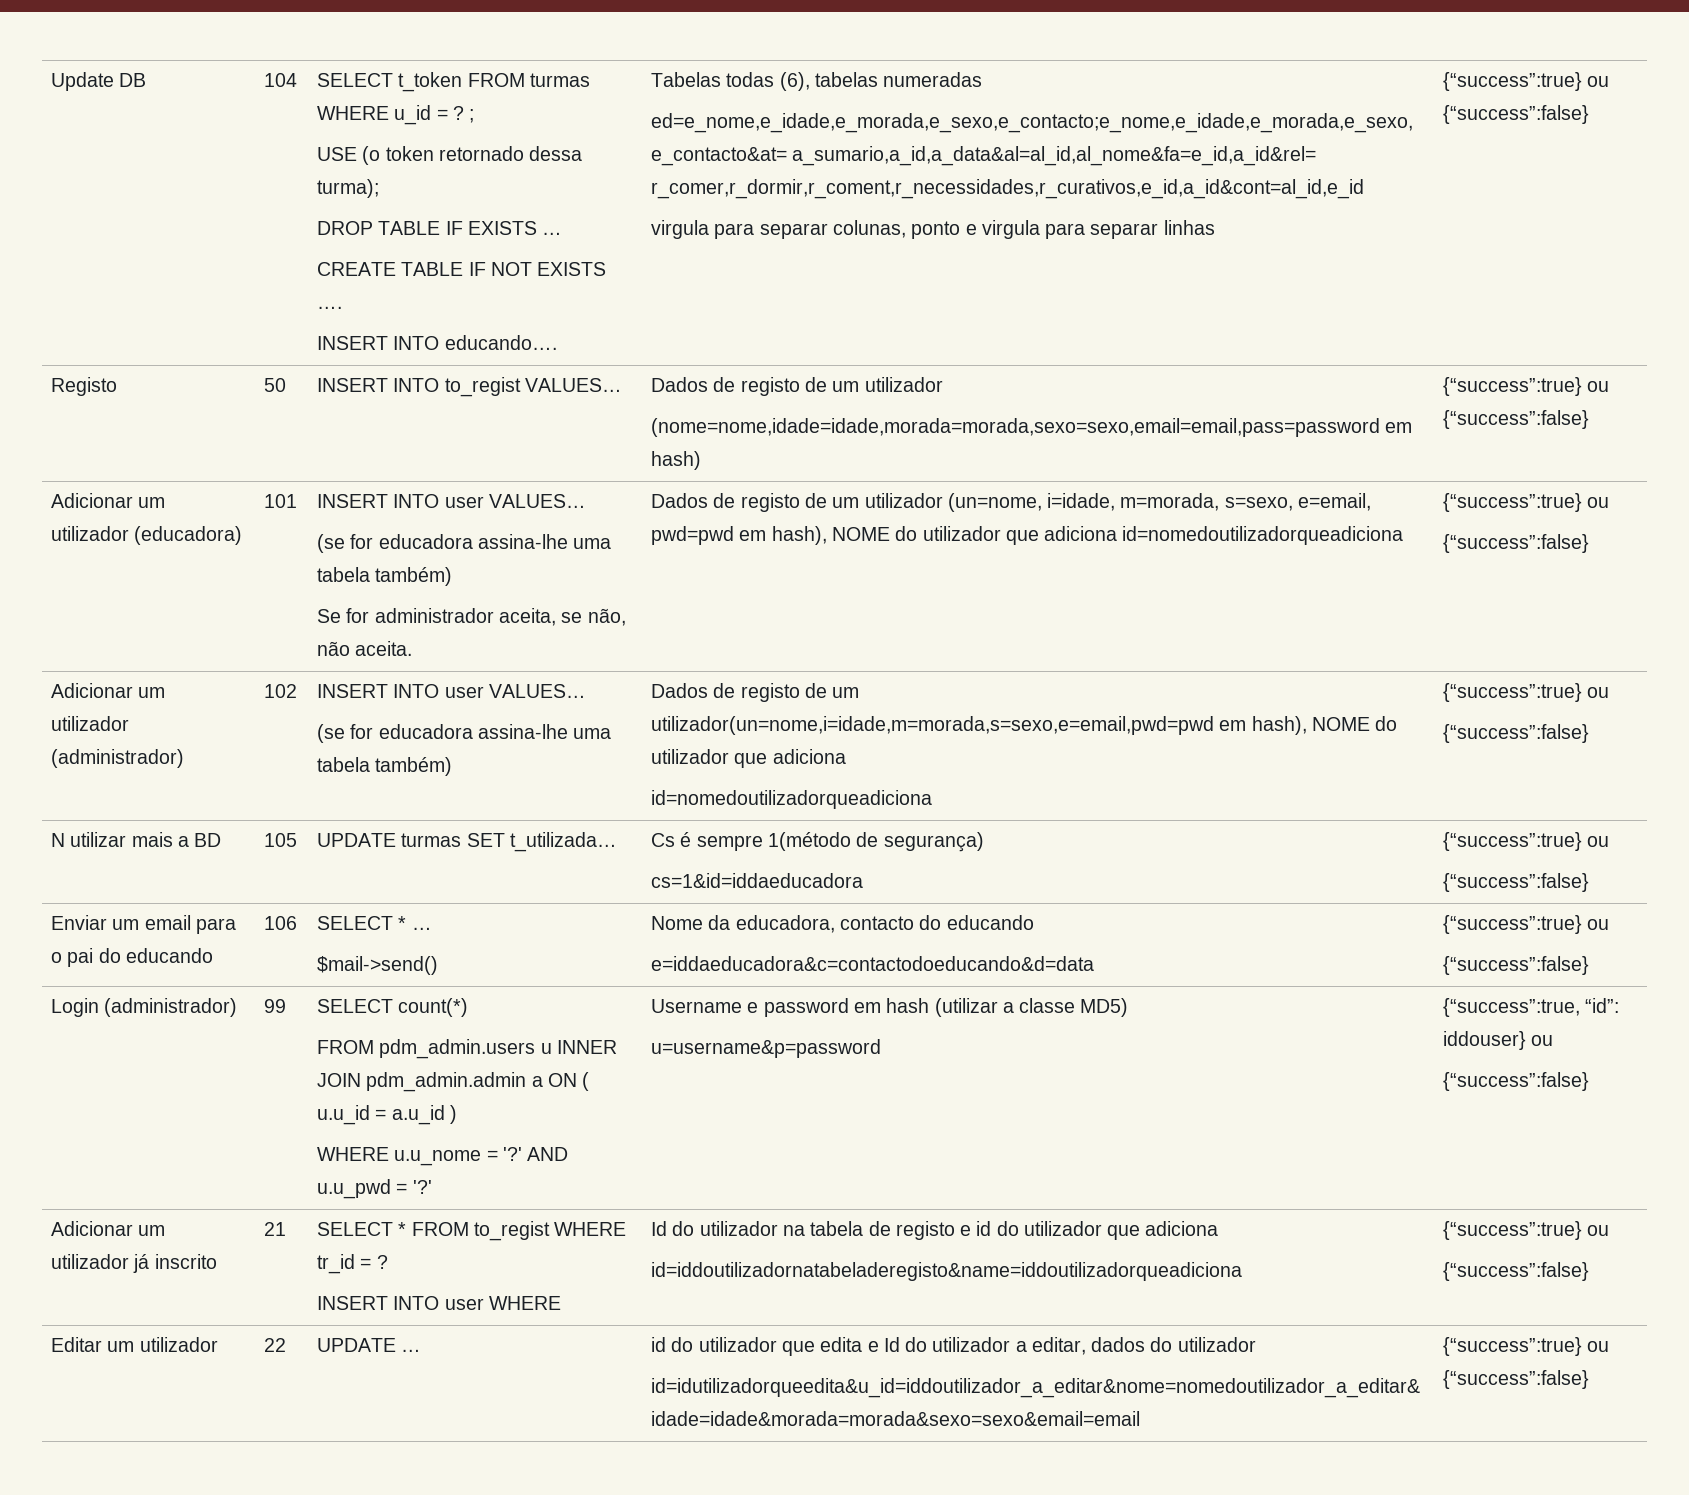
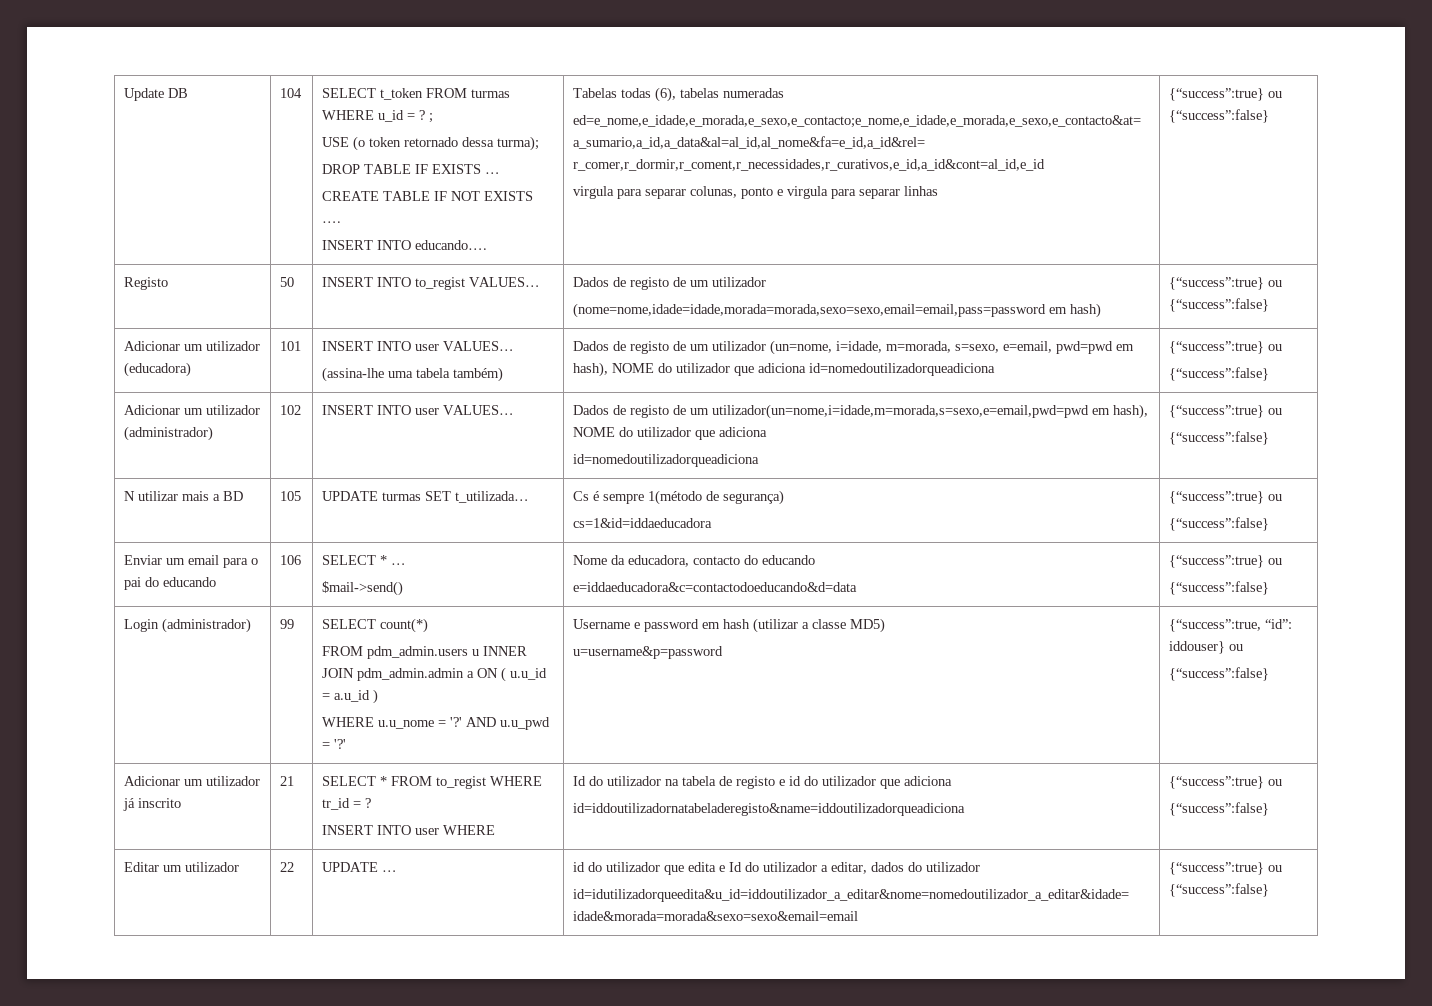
  101 | INSERT INTO user VALUES…
- (se for educadora assina-lhe uma tabela também)
- Se for administrador aceita, se não, não aceita.
+ (assina-lhe uma tabela também)
- Adicionar um utilizador (administrador) | 102 | INSERT INTO user VALUES…
- (se for educadora assina-lhe uma tabela também) | Dados de registo de um utilizador(un=nome,i=idade,m=morada,s=sexo,e=email,pwd=pwd em hash), NOME do utilizador que adiciona
+ Adicionar um utilizador (administrador) | 102 | INSERT INTO user VALUES… | Dados de registo de um utilizador(un=nome,i=idade,m=morada,s=sexo,e=email,pwd=pwd em hash), NOME do utilizador que adiciona

